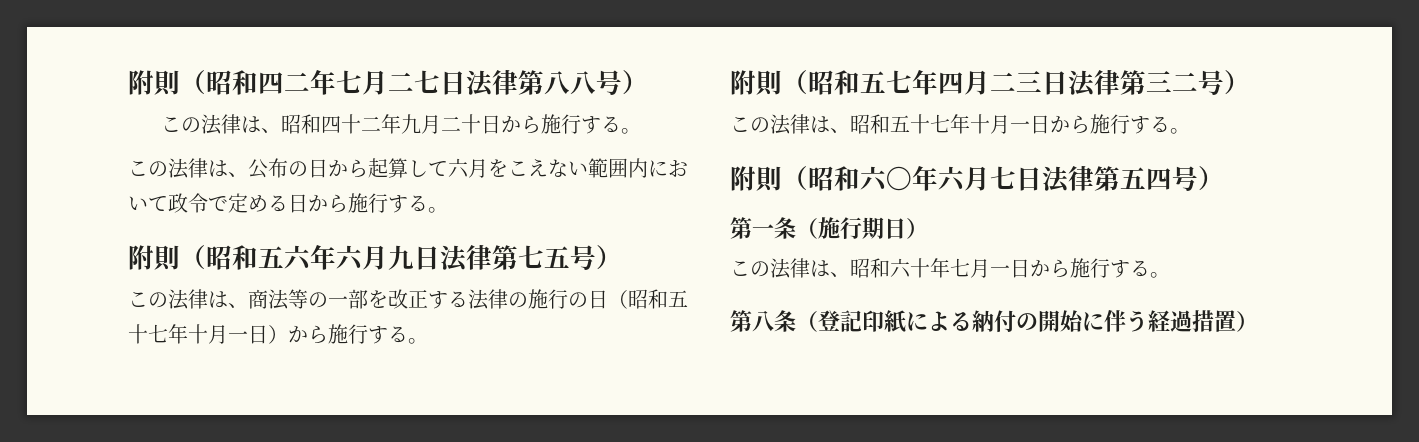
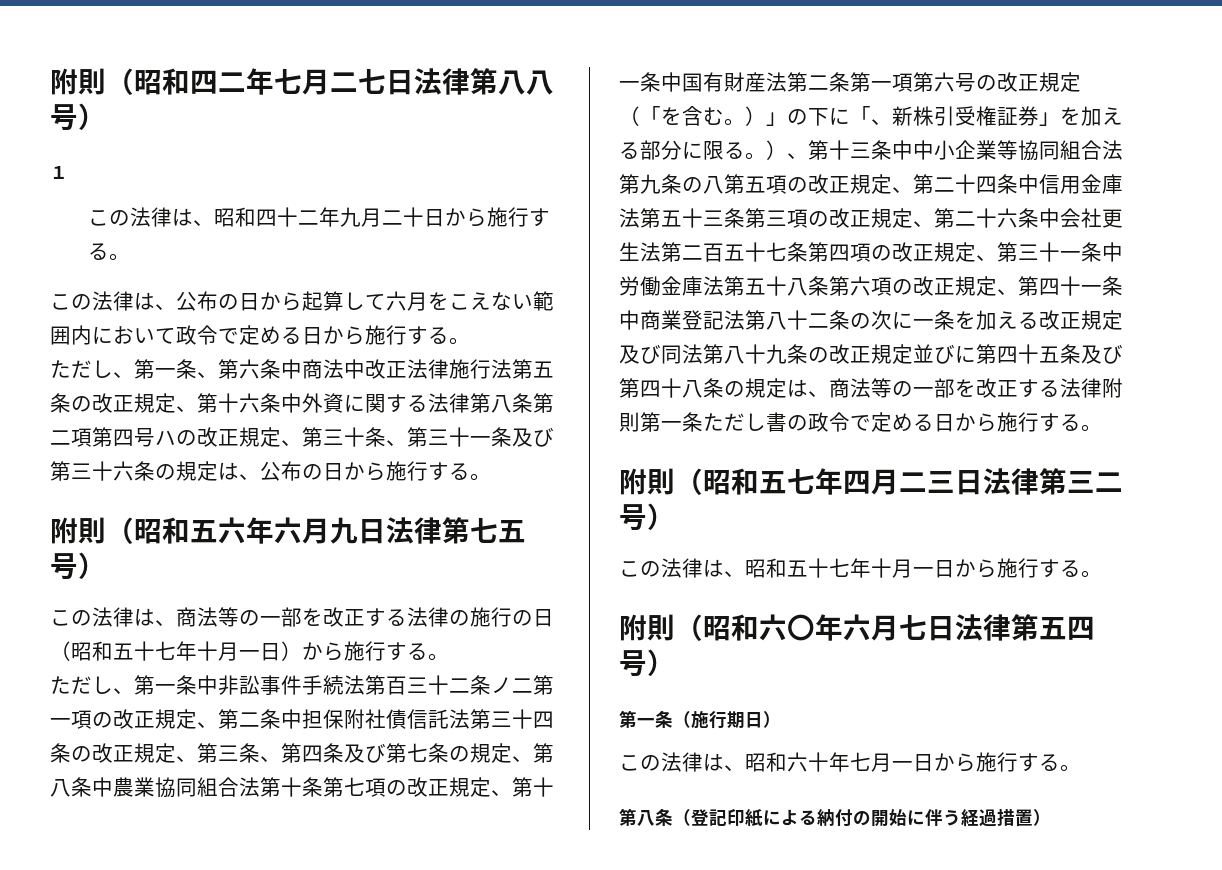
+ １
+ ただし、第一条、第六条中商法中改正法律施行法第五条の改正規定、第十六条中外資に関する法律第八条第二項第四号ハの改正規定、第三十条、第三十一条及び第三十六条の規定は、公布の日から施行する。
+ ただし、第一条中非訟事件手続法第百三十二条ノ二第一項の改正規定、第二条中担保附社債信託法第三十四条の改正規定、第三条、第四条及び第七条の規定、第八条中農業協同組合法第十条第七項の改正規定、第十一条中国有財産法第二条第一項第六号の改正規定（「を含む。）」の下に「、新株引受権証券」を加える部分に限る。）、第十三条中中小企業等協同組合法第九条の八第五項の改正規定、第二十四条中信用金庫法第五十三条第三項の改正規定、第二十六条中会社更生法第二百五十七条第四項の改正規定、第三十一条中労働金庫法第五十八条第六項の改正規定、第四十一条中商業登記法第八十二条の次に一条を加える改正規定及び同法第八十九条の改正規定並びに第四十五条及び第四十八条の規定は、商法等の一部を改正する法律附則第一条ただし書の政令で定める日から施行する。

